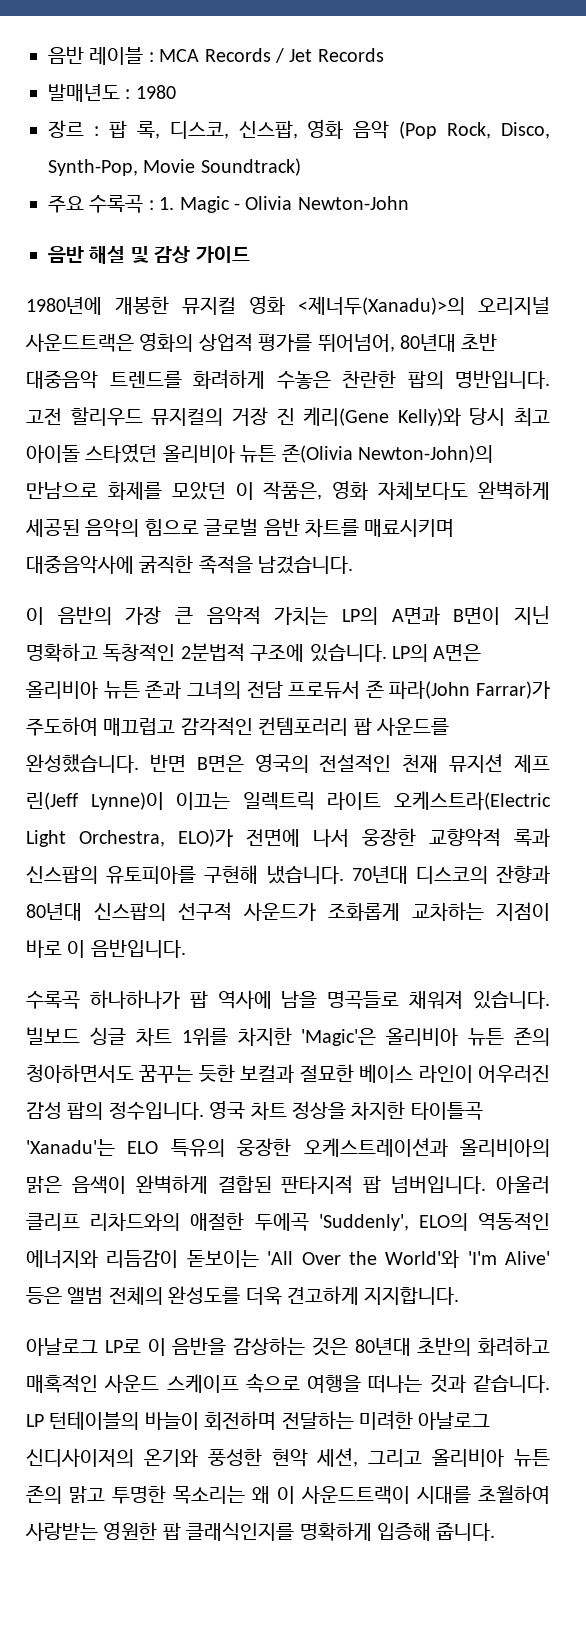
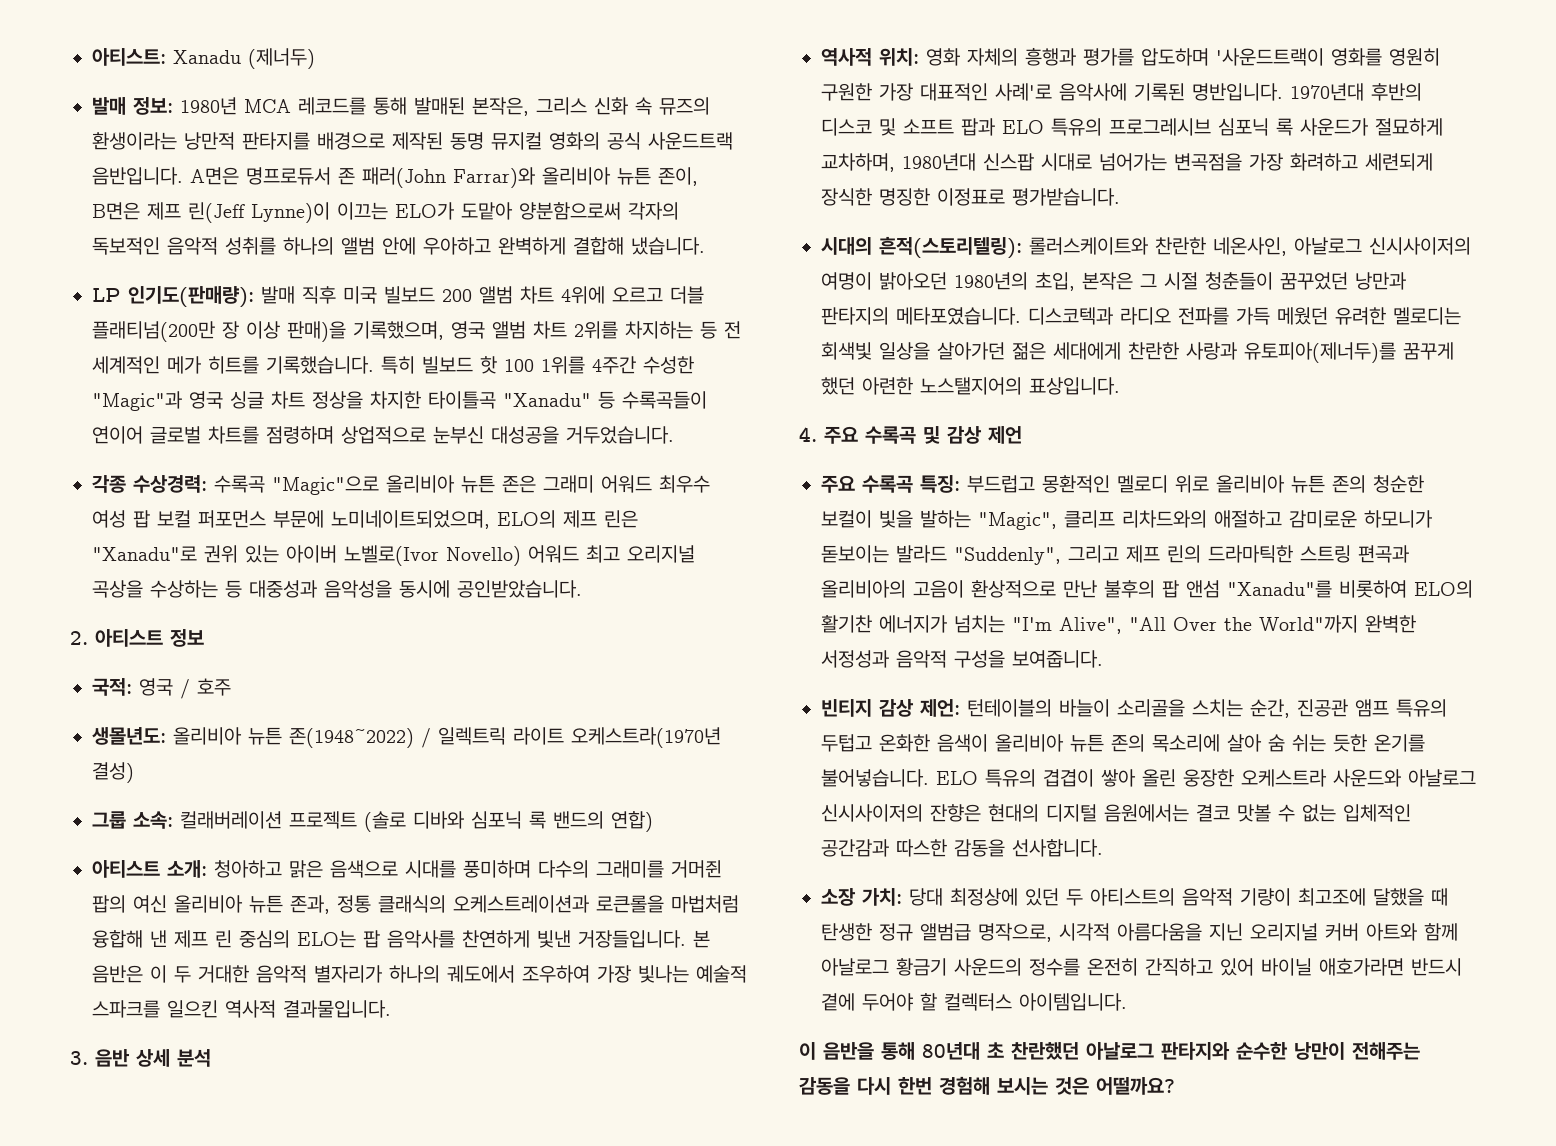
- 음반 레이블 : MCA Records / Jet Records
- 발매년도 : 1980
- 장르 : 팝 록, 디스코, 신스팝, 영화 음악 (Pop Rock, Disco, Synth-Pop, Movie Soundtrack)
- 주요 수록곡 : 1. Magic - Olivia Newton-John
- 음반 해설 및 감상 가이드
- 1980년에 개봉한 뮤지컬 영화 <제너두(Xanadu)>의 오리지널 사운드트랙은 영화의 상업적 평가를 뛰어넘어, 80년대 초반 대중음악 트렌드를 화려하게 수놓은 찬란한 팝의 명반입니다. 고전 할리우드 뮤지컬의 거장 진 케리(Gene Kelly)와 당시 최고 아이돌 스타였던 올리비아 뉴튼 존(Olivia Newton-John)의 만남으로 화제를 모았던 이 작품은, 영화 자체보다도 완벽하게 세공된 음악의 힘으로 글로벌 음반 차트를 매료시키며 대중음악사에 굵직한 족적을 남겼습니다.
- 이 음반의 가장 큰 음악적 가치는 LP의 A면과 B면이 지닌 명확하고 독창적인 2분법적 구조에 있습니다. LP의 A면은 올리비아 뉴튼 존과 그녀의 전담 프로듀서 존 파라(John Farrar)가 주도하여 매끄럽고 감각적인 컨템포러리 팝 사운드를 완성했습니다. 반면 B면은 영국의 전설적인 천재 뮤지션 제프 린(Jeff Lynne)이 이끄는 일렉트릭 라이트 오케스트라(Electric Light Orchestra, ELO)가 전면에 나서 웅장한 교향악적 록과 신스팝의 유토피아를 구현해 냈습니다. 70년대 디스코의 잔향과 80년대 신스팝의 선구적 사운드가 조화롭게 교차하는 지점이 바로 이 음반입니다.
- 수록곡 하나하나가 팝 역사에 남을 명곡들로 채워져 있습니다. 빌보드 싱글 차트 1위를 차지한 'Magic'은 올리비아 뉴튼 존의 청아하면서도 꿈꾸는 듯한 보컬과 절묘한 베이스 라인이 어우러진 감성 팝의 정수입니다. 영국 차트 정상을 차지한 타이틀곡 'Xanadu'는 ELO 특유의 웅장한 오케스트레이션과 올리비아의 맑은 음색이 완벽하게 결합된 판타지적 팝 넘버입니다. 아울러 클리프 리차드와의 애절한 두에곡 'Suddenly', ELO의 역동적인 에너지와 리듬감이 돋보이는 'All Over the World'와 'I'm Alive' 등은 앨범 전체의 완성도를 더욱 견고하게 지지합니다.
- 아날로그 LP로 이 음반을 감상하는 것은 80년대 초반의 화려하고 매혹적인 사운드 스케이프 속으로 여행을 떠나는 것과 같습니다. LP 턴테이블의 바늘이 회전하며 전달하는 미려한 아날로그 신디사이저의 온기와 풍성한 현악 세션, 그리고 올리비아 뉴튼 존의 맑고 투명한 목소리는 왜 이 사운드트랙이 시대를 초월하여 사랑받는 영원한 팝 클래식인지를 명확하게 입증해 줍니다.
+ 아티스트: Xanadu (제너두)
+ 발매 정보: 1980년 MCA 레코드를 통해 발매된 본작은, 그리스 신화 속 뮤즈의 환생이라는 낭만적 판타지를 배경으로 제작된 동명 뮤지컬 영화의 공식 사운드트랙 음반입니다. A면은 명프로듀서 존 패러(John Farrar)와 올리비아 뉴튼 존이, B면은 제프 린(Jeff Lynne)이 이끄는 ELO가 도맡아 양분함으로써 각자의 독보적인 음악적 성취를 하나의 앨범 안에 우아하고 완벽하게 결합해 냈습니다.
+ LP 인기도(판매량): 발매 직후 미국 빌보드 200 앨범 차트 4위에 오르고 더블 플래티넘(200만 장 이상 판매)을 기록했으며, 영국 앨범 차트 2위를 차지하는 등 전 세계적인 메가 히트를 기록했습니다. 특히 빌보드 핫 100 1위를 4주간 수성한 "Magic"과 영국 싱글 차트 정상을 차지한 타이틀곡 "Xanadu" 등 수록곡들이 연이어 글로벌 차트를 점령하며 상업적으로 눈부신 대성공을 거두었습니다.
+ 각종 수상경력: 수록곡 "Magic"으로 올리비아 뉴튼 존은 그래미 어워드 최우수 여성 팝 보컬 퍼포먼스 부문에 노미네이트되었으며, ELO의 제프 린은 "Xanadu"로 권위 있는 아이버 노벨로(Ivor Novello) 어워드 최고 오리지널 곡상을 수상하는 등 대중성과 음악성을 동시에 공인받았습니다.
+ 2. 아티스트 정보
+ 국적: 영국 / 호주
+ 생몰년도: 올리비아 뉴튼 존(1948~2022) / 일렉트릭 라이트 오케스트라(1970년 결성)
+ 그룹 소속: 컬래버레이션 프로젝트 (솔로 디바와 심포닉 록 밴드의 연합)
+ 아티스트 소개: 청아하고 맑은 음색으로 시대를 풍미하며 다수의 그래미를 거머쥔 팝의 여신 올리비아 뉴튼 존과, 정통 클래식의 오케스트레이션과 로큰롤을 마법처럼 융합해 낸 제프 린 중심의 ELO는 팝 음악사를 찬연하게 빛낸 거장들입니다. 본 음반은 이 두 거대한 음악적 별자리가 하나의 궤도에서 조우하여 가장 빛나는 예술적 스파크를 일으킨 역사적 결과물입니다.
+ 3. 음반 상세 분석
+ 역사적 위치: 영화 자체의 흥행과 평가를 압도하며 '사운드트랙이 영화를 영원히 구원한 가장 대표적인 사례'로 음악사에 기록된 명반입니다. 1970년대 후반의 디스코 및 소프트 팝과 ELO 특유의 프로그레시브 심포닉 록 사운드가 절묘하게 교차하며, 1980년대 신스팝 시대로 넘어가는 변곡점을 가장 화려하고 세련되게 장식한 명징한 이정표로 평가받습니다.
+ 시대의 흔적(스토리텔링): 롤러스케이트와 찬란한 네온사인, 아날로그 신시사이저의 여명이 밝아오던 1980년의 초입, 본작은 그 시절 청춘들이 꿈꾸었던 낭만과 판타지의 메타포였습니다. 디스코텍과 라디오 전파를 가득 메웠던 유려한 멜로디는 회색빛 일상을 살아가던 젊은 세대에게 찬란한 사랑과 유토피아(제너두)를 꿈꾸게 했던 아련한 노스탤지어의 표상입니다.
+ 4. 주요 수록곡 및 감상 제언
+ 주요 수록곡 특징: 부드럽고 몽환적인 멜로디 위로 올리비아 뉴튼 존의 청순한 보컬이 빛을 발하는 "Magic", 클리프 리차드와의 애절하고 감미로운 하모니가 돋보이는 발라드 "Suddenly", 그리고 제프 린의 드라마틱한 스트링 편곡과 올리비아의 고음이 환상적으로 만난 불후의 팝 앤섬 "Xanadu"를 비롯하여 ELO의 활기찬 에너지가 넘치는 "I'm Alive", "All Over the World"까지 완벽한 서정성과 음악적 구성을 보여줍니다.
+ 빈티지 감상 제언: 턴테이블의 바늘이 소리골을 스치는 순간, 진공관 앰프 특유의 두텁고 온화한 음색이 올리비아 뉴튼 존의 목소리에 살아 숨 쉬는 듯한 온기를 불어넣습니다. ELO 특유의 겹겹이 쌓아 올린 웅장한 오케스트라 사운드와 아날로그 신시사이저의 잔향은 현대의 디지털 음원에서는 결코 맛볼 수 없는 입체적인 공간감과 따스한 감동을 선사합니다.
+ 소장 가치: 당대 최정상에 있던 두 아티스트의 음악적 기량이 최고조에 달했을 때 탄생한 정규 앨범급 명작으로, 시각적 아름다움을 지닌 오리지널 커버 아트와 함께 아날로그 황금기 사운드의 정수를 온전히 간직하고 있어 바이닐 애호가라면 반드시 곁에 두어야 할 컬렉터스 아이템입니다.
+ 이 음반을 통해 80년대 초 찬란했던 아날로그 판타지와 순수한 낭만이 전해주는 감동을 다시 한번 경험해 보시는 것은 어떨까요?

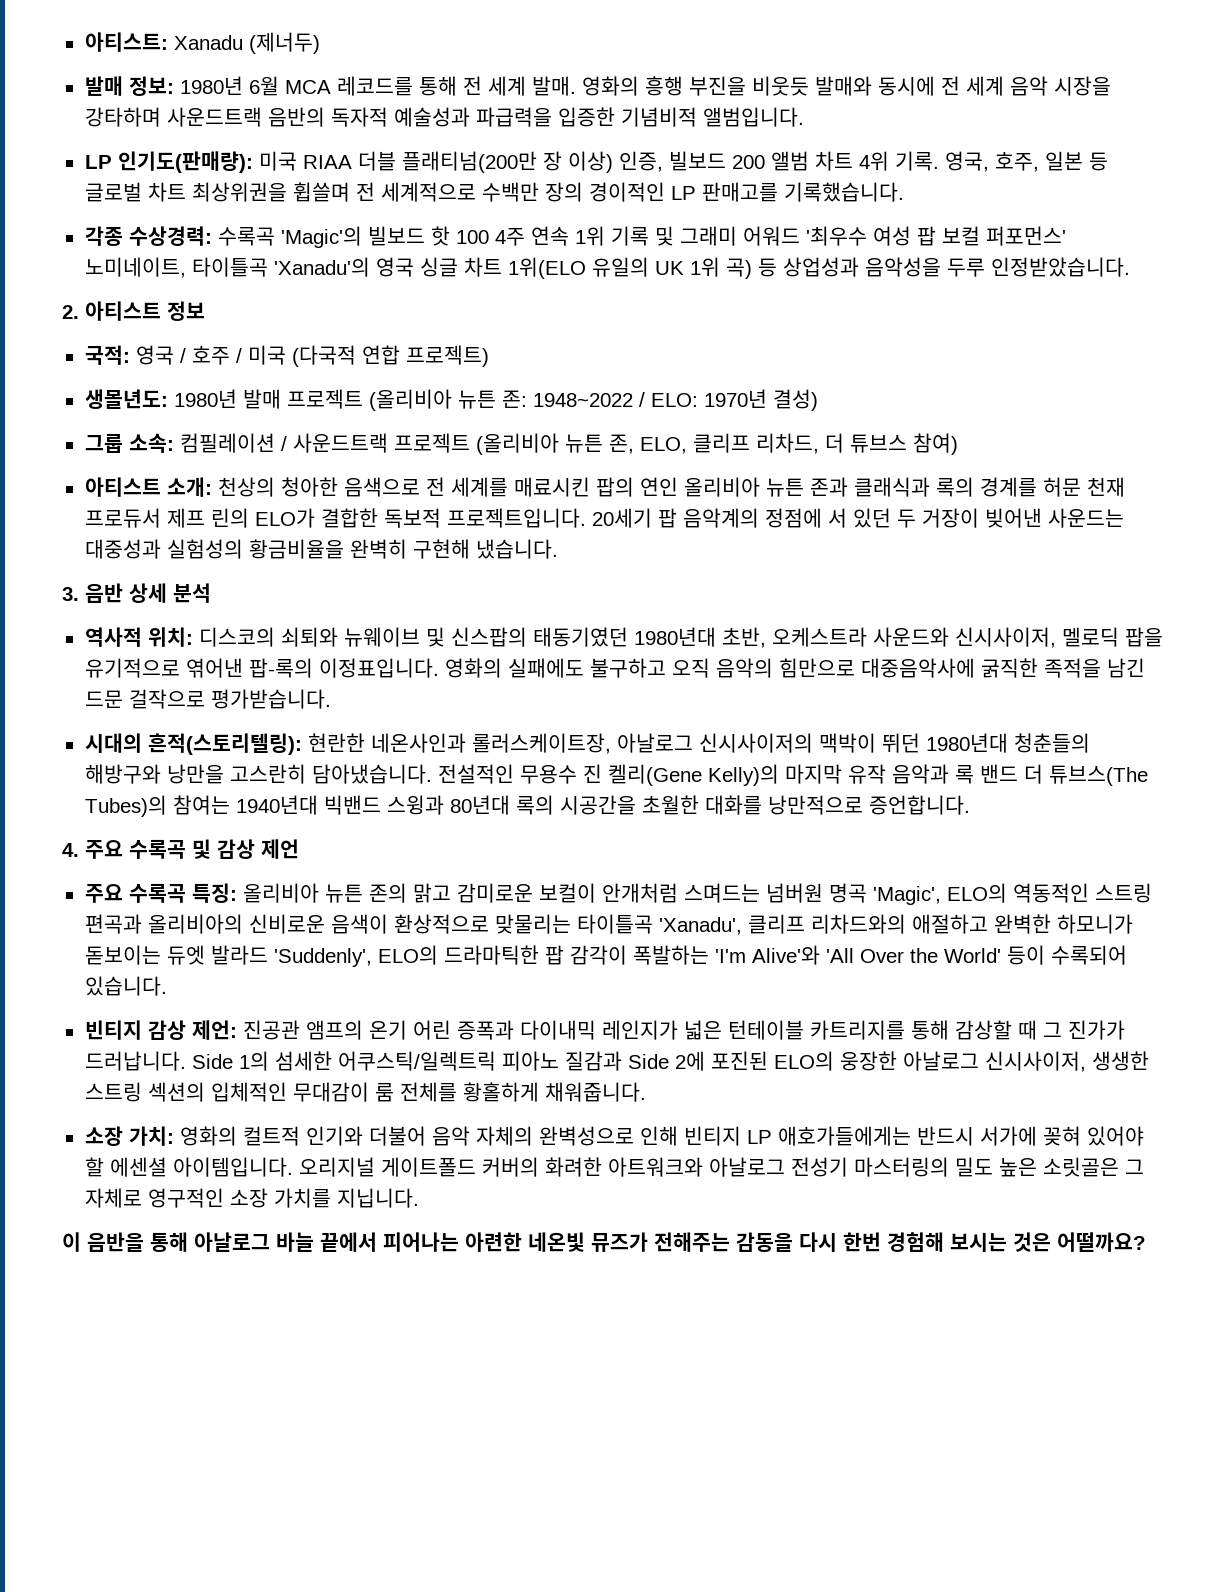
- 발매 정보: 1980년 MCA 레코드를 통해 발매된 본작은, 그리스 신화 속 뮤즈의 환생이라는 낭만적 판타지를 배경으로 제작된 동명 뮤지컬 영화의 공식 사운드트랙 음반입니다. A면은 명프로듀서 존 패러(John Farrar)와 올리비아 뉴튼 존이, B면은 제프 린(Jeff Lynne)이 이끄는 ELO가 도맡아 양분함으로써 각자의 독보적인 음악적 성취를 하나의 앨범 안에 우아하고 완벽하게 결합해 냈습니다.
- LP 인기도(판매량): 발매 직후 미국 빌보드 200 앨범 차트 4위에 오르고 더블 플래티넘(200만 장 이상 판매)을 기록했으며, 영국 앨범 차트 2위를 차지하는 등 전 세계적인 메가 히트를 기록했습니다. 특히 빌보드 핫 100 1위를 4주간 수성한 "Magic"과 영국 싱글 차트 정상을 차지한 타이틀곡 "Xanadu" 등 수록곡들이 연이어 글로벌 차트를 점령하며 상업적으로 눈부신 대성공을 거두었습니다.
- 각종 수상경력: 수록곡 "Magic"으로 올리비아 뉴튼 존은 그래미 어워드 최우수 여성 팝 보컬 퍼포먼스 부문에 노미네이트되었으며, ELO의 제프 린은 "Xanadu"로 권위 있는 아이버 노벨로(Ivor Novello) 어워드 최고 오리지널 곡상을 수상하는 등 대중성과 음악성을 동시에 공인받았습니다.
+ 발매 정보: 1980년 6월 MCA 레코드를 통해 전 세계 발매. 영화의 흥행 부진을 비웃듯 발매와 동시에 전 세계 음악 시장을 강타하며 사운드트랙 음반의 독자적 예술성과 파급력을 입증한 기념비적 앨범입니다.
+ LP 인기도(판매량): 미국 RIAA 더블 플래티넘(200만 장 이상) 인증, 빌보드 200 앨범 차트 4위 기록. 영국, 호주, 일본 등 글로벌 차트 최상위권을 휩쓸며 전 세계적으로 수백만 장의 경이적인 LP 판매고를 기록했습니다.
+ 각종 수상경력: 수록곡 'Magic'의 빌보드 핫 100 4주 연속 1위 기록 및 그래미 어워드 '최우수 여성 팝 보컬 퍼포먼스' 노미네이트, 타이틀곡 'Xanadu'의 영국 싱글 차트 1위(ELO 유일의 UK 1위 곡) 등 상업성과 음악성을 두루 인정받았습니다.
- 국적: 영국 / 호주
- 생몰년도: 올리비아 뉴튼 존(1948~2022) / 일렉트릭 라이트 오케스트라(1970년 결성)
- 그룹 소속: 컬래버레이션 프로젝트 (솔로 디바와 심포닉 록 밴드의 연합)
- 아티스트 소개: 청아하고 맑은 음색으로 시대를 풍미하며 다수의 그래미를 거머쥔 팝의 여신 올리비아 뉴튼 존과, 정통 클래식의 오케스트레이션과 로큰롤을 마법처럼 융합해 낸 제프 린 중심의 ELO는 팝 음악사를 찬연하게 빛낸 거장들입니다. 본 음반은 이 두 거대한 음악적 별자리가 하나의 궤도에서 조우하여 가장 빛나는 예술적 스파크를 일으킨 역사적 결과물입니다.
+ 국적: 영국 / 호주 / 미국 (다국적 연합 프로젝트)
+ 생몰년도: 1980년 발매 프로젝트 (올리비아 뉴튼 존: 1948~2022 / ELO: 1970년 결성)
+ 그룹 소속: 컴필레이션 / 사운드트랙 프로젝트 (올리비아 뉴튼 존, ELO, 클리프 리차드, 더 튜브스 참여)
+ 아티스트 소개: 천상의 청아한 음색으로 전 세계를 매료시킨 팝의 연인 올리비아 뉴튼 존과 클래식과 록의 경계를 허문 천재 프로듀서 제프 린의 ELO가 결합한 독보적 프로젝트입니다. 20세기 팝 음악계의 정점에 서 있던 두 거장이 빚어낸 사운드는 대중성과 실험성의 황금비율을 완벽히 구현해 냈습니다.
- 역사적 위치: 영화 자체의 흥행과 평가를 압도하며 '사운드트랙이 영화를 영원히 구원한 가장 대표적인 사례'로 음악사에 기록된 명반입니다. 1970년대 후반의 디스코 및 소프트 팝과 ELO 특유의 프로그레시브 심포닉 록 사운드가 절묘하게 교차하며, 1980년대 신스팝 시대로 넘어가는 변곡점을 가장 화려하고 세련되게 장식한 명징한 이정표로 평가받습니다.
- 시대의 흔적(스토리텔링): 롤러스케이트와 찬란한 네온사인, 아날로그 신시사이저의 여명이 밝아오던 1980년의 초입, 본작은 그 시절 청춘들이 꿈꾸었던 낭만과 판타지의 메타포였습니다. 디스코텍과 라디오 전파를 가득 메웠던 유려한 멜로디는 회색빛 일상을 살아가던 젊은 세대에게 찬란한 사랑과 유토피아(제너두)를 꿈꾸게 했던 아련한 노스탤지어의 표상입니다.
+ 역사적 위치: 디스코의 쇠퇴와 뉴웨이브 및 신스팝의 태동기였던 1980년대 초반, 오케스트라 사운드와 신시사이저, 멜로딕 팝을 유기적으로 엮어낸 팝-록의 이정표입니다. 영화의 실패에도 불구하고 오직 음악의 힘만으로 대중음악사에 굵직한 족적을 남긴 드문 걸작으로 평가받습니다.
+ 시대의 흔적(스토리텔링): 현란한 네온사인과 롤러스케이트장, 아날로그 신시사이저의 맥박이 뛰던 1980년대 청춘들의 해방구와 낭만을 고스란히 담아냈습니다. 전설적인 무용수 진 켈리(Gene Kelly)의 마지막 유작 음악과 록 밴드 더 튜브스(The Tubes)의 참여는 1940년대 빅밴드 스윙과 80년대 록의 시공간을 초월한 대화를 낭만적으로 증언합니다.
- 주요 수록곡 특징: 부드럽고 몽환적인 멜로디 위로 올리비아 뉴튼 존의 청순한 보컬이 빛을 발하는 "Magic", 클리프 리차드와의 애절하고 감미로운 하모니가 돋보이는 발라드 "Suddenly", 그리고 제프 린의 드라마틱한 스트링 편곡과 올리비아의 고음이 환상적으로 만난 불후의 팝 앤섬 "Xanadu"를 비롯하여 ELO의 활기찬 에너지가 넘치는 "I'm Alive", "All Over the World"까지 완벽한 서정성과 음악적 구성을 보여줍니다.
- 빈티지 감상 제언: 턴테이블의 바늘이 소리골을 스치는 순간, 진공관 앰프 특유의 두텁고 온화한 음색이 올리비아 뉴튼 존의 목소리에 살아 숨 쉬는 듯한 온기를 불어넣습니다. ELO 특유의 겹겹이 쌓아 올린 웅장한 오케스트라 사운드와 아날로그 신시사이저의 잔향은 현대의 디지털 음원에서는 결코 맛볼 수 없는 입체적인 공간감과 따스한 감동을 선사합니다.
- 소장 가치: 당대 최정상에 있던 두 아티스트의 음악적 기량이 최고조에 달했을 때 탄생한 정규 앨범급 명작으로, 시각적 아름다움을 지닌 오리지널 커버 아트와 함께 아날로그 황금기 사운드의 정수를 온전히 간직하고 있어 바이닐 애호가라면 반드시 곁에 두어야 할 컬렉터스 아이템입니다.
- 이 음반을 통해 80년대 초 찬란했던 아날로그 판타지와 순수한 낭만이 전해주는 감동을 다시 한번 경험해 보시는 것은 어떨까요?
+ 주요 수록곡 특징: 올리비아 뉴튼 존의 맑고 감미로운 보컬이 안개처럼 스며드는 넘버원 명곡 'Magic', ELO의 역동적인 스트링 편곡과 올리비아의 신비로운 음색이 환상적으로 맞물리는 타이틀곡 'Xanadu', 클리프 리차드와의 애절하고 완벽한 하모니가 돋보이는 듀엣 발라드 'Suddenly', ELO의 드라마틱한 팝 감각이 폭발하는 'I'm Alive'와 'All Over the World' 등이 수록되어 있습니다.
+ 빈티지 감상 제언: 진공관 앰프의 온기 어린 증폭과 다이내믹 레인지가 넓은 턴테이블 카트리지를 통해 감상할 때 그 진가가 드러납니다. Side 1의 섬세한 어쿠스틱/일렉트릭 피아노 질감과 Side 2에 포진된 ELO의 웅장한 아날로그 신시사이저, 생생한 스트링 섹션의 입체적인 무대감이 룸 전체를 황홀하게 채워줍니다.
+ 소장 가치: 영화의 컬트적 인기와 더불어 음악 자체의 완벽성으로 인해 빈티지 LP 애호가들에게는 반드시 서가에 꽂혀 있어야 할 에센셜 아이템입니다. 오리지널 게이트폴드 커버의 화려한 아트워크와 아날로그 전성기 마스터링의 밀도 높은 소릿골은 그 자체로 영구적인 소장 가치를 지닙니다.
+ 이 음반을 통해 아날로그 바늘 끝에서 피어나는 아련한 네온빛 뮤즈가 전해주는 감동을 다시 한번 경험해 보시는 것은 어떨까요?

